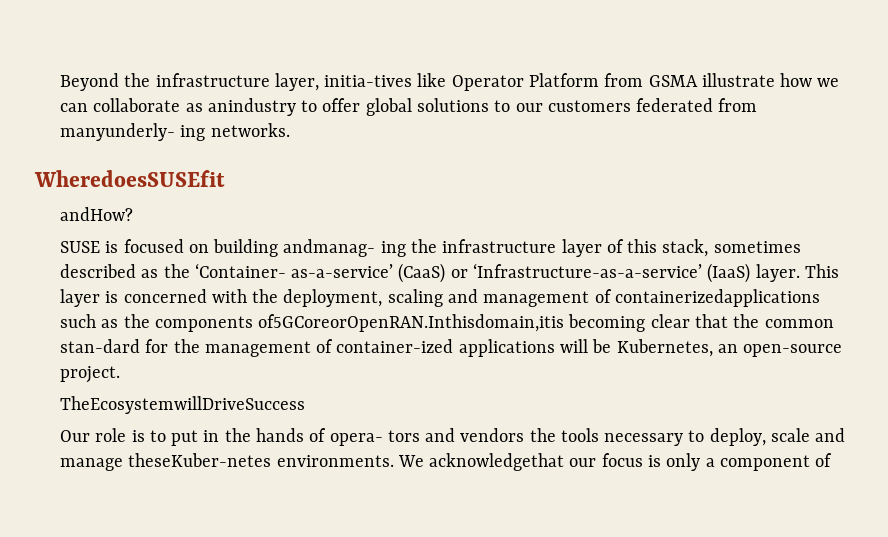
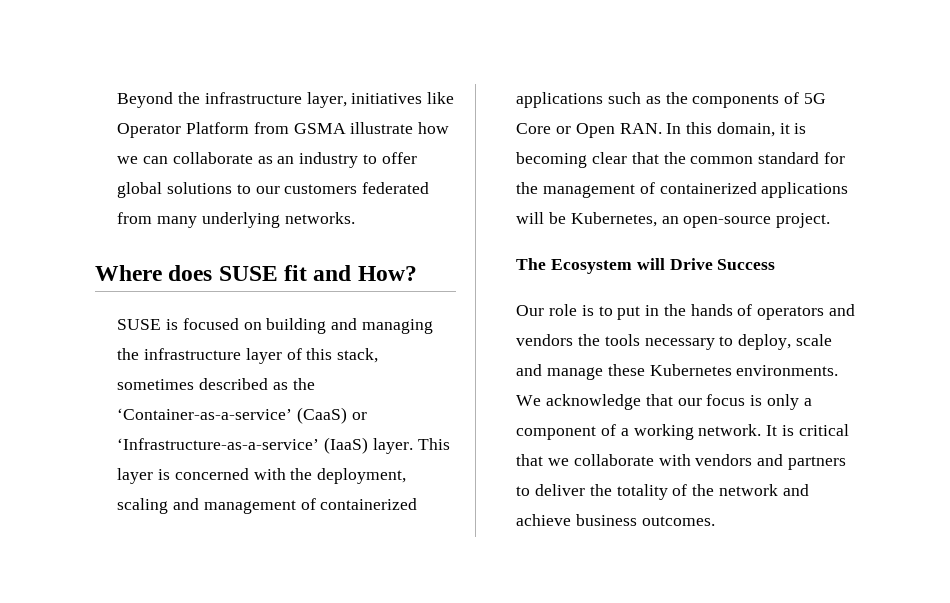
- Beyond the infrastructure layer, initia-tives like Operator Platform from GSMA illustrate how we can collaborate as anindustry to offer global solutions to our customers federated from manyunderly- ing networks.
+ Beyond the infrastructure layer, initiatives like Operator Platform from GSMA illustrate how we can collaborate as an industry to offer global solutions to our customers federated from many underlying networks.
- WheredoesSUSEfit
- andHow?
+ Where does SUSE fit and How?
- SUSE is focused on building andmanag- ing the infrastructure layer of this stack, sometimes described as the ‘Container- as-a-service’ (CaaS) or ‘Infrastructure-as-a-service’ (IaaS) layer.
+ SUSE is focused on building and managing the infrastructure layer of this stack, sometimes described as the ‘Container-as-a-service’ (CaaS) or ‘Infrastructure-as-a-service’ (IaaS) layer.
- This layer is concerned with the deployment, scaling and management of containerizedapplications such as the components of5GCoreorOpenRAN.Inthisdomain,itis becoming clear that the common stan-dard for the management of container-ized applications will be Kubernetes, an open-source project.
+ This layer is concerned with the deployment, scaling and management of containerized applications such as the components of 5G Core or Open RAN. In this domain, it is becoming clear that the common standard for the management of containerized applications will be Kubernetes, an open-source project.
- TheEcosystemwillDriveSuccess
+ The Ecosystem will Drive Success
- Our role is to put in the hands of opera- tors and vendors the tools necessary to deploy, scale and manage theseKuber-netes environments. We acknowledgethat our focus is only a component of
+ Our role is to put in the hands of operators and vendors the tools necessary to deploy, scale and manage these Kubernetes environments. We acknowledge that our focus is only a component of a working network. It is critical that we collaborate with vendors and partners to deliver the totality of the network and achieve business outcomes.

